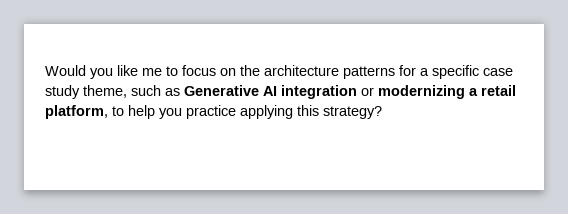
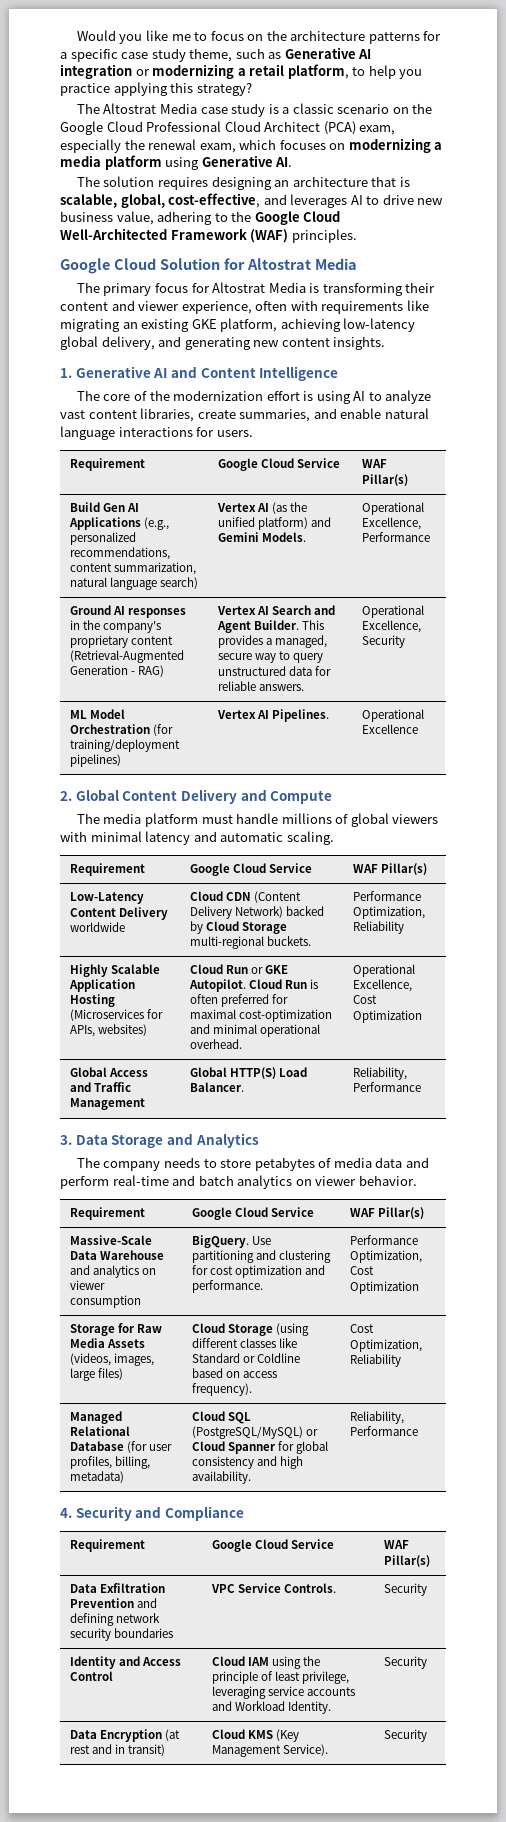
+ The Altostrat Media case study is a classic scenario on the Google Cloud Professional Cloud Architect (PCA) exam, especially the renewal exam, which focuses on modernizing a media platform using Generative AI.
+ The solution requires designing an architecture that is scalable, global, cost-effective, and leverages AI to drive new business value, adhering to the Google Cloud Well-Architected Framework (WAF) principles.
+ Google Cloud Solution for Altostrat Media
+ The primary focus for Altostrat Media is transforming their content and viewer experience, often with requirements like migrating an existing GKE platform, achieving low-latency global delivery, and generating new content insights.
+ 1. Generative AI and Content Intelligence
+ The core of the modernization effort is using AI to analyze vast content libraries, create summaries, and enable natural language interactions for users.
+ Requirement | Google Cloud Service | WAF Pillar(s)
+ Build Gen AI Applications (e.g., personalized recommendations, content summarization, natural language search) | Vertex AI (as the unified platform) and Gemini Models. | Operational Excellence, Performance
+ Ground AI responses in the company's proprietary content (Retrieval-Augmented Generation - RAG) | Vertex AI Search and Agent Builder. This provides a managed, secure way to query unstructured data for reliable answers. | Operational Excellence, Security
+ ML Model Orchestration (for training/deployment pipelines) | Vertex AI Pipelines. | Operational Excellence
+ 2. Global Content Delivery and Compute
+ The media platform must handle millions of global viewers with minimal latency and automatic scaling.
+ Requirement | Google Cloud Service | WAF Pillar(s)
+ Low-Latency Content Delivery worldwide | Cloud CDN (Content Delivery Network) backed by Cloud Storage multi-regional buckets. | Performance Optimization, Reliability
+ Highly Scalable Application Hosting (Microservices for APIs, websites) | Cloud Run or GKE Autopilot. Cloud Run is often preferred for maximal cost-optimization and minimal operational overhead. | Operational Excellence, Cost Optimization
+ Global Access and Traffic Management | Global HTTP(S) Load Balancer. | Reliability, Performance
+ 3. Data Storage and Analytics
+ The company needs to store petabytes of media data and perform real-time and batch analytics on viewer behavior.
+ Requirement | Google Cloud Service | WAF Pillar(s)
+ Massive-Scale Data Warehouse and analytics on viewer consumption | BigQuery. Use partitioning and clustering for cost optimization and performance. | Performance Optimization, Cost Optimization
+ Storage for Raw Media Assets (videos, images, large files) | Cloud Storage (using different classes like Standard or Coldline based on access frequency). | Cost Optimization, Reliability
+ Managed Relational Database (for user profiles, billing, metadata) | Cloud SQL (PostgreSQL/MySQL) or Cloud Spanner for global consistency and high availability. | Reliability, Performance
+ 4. Security and Compliance
+ Requirement | Google Cloud Service | WAF Pillar(s)
+ Data Exfiltration Prevention and defining network security boundaries | VPC Service Controls. | Security
+ Identity and Access Control | Cloud IAM using the principle of least privilege, leveraging service accounts and Workload Identity. | Security
+ Data Encryption (at rest and in transit) | Cloud KMS (Key Management Service). | Security

